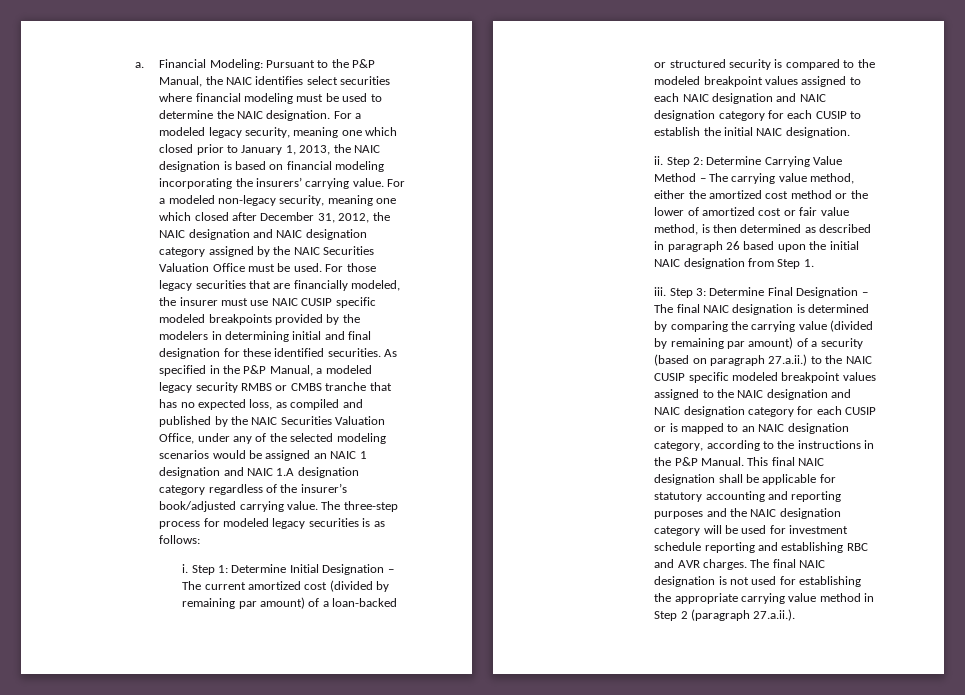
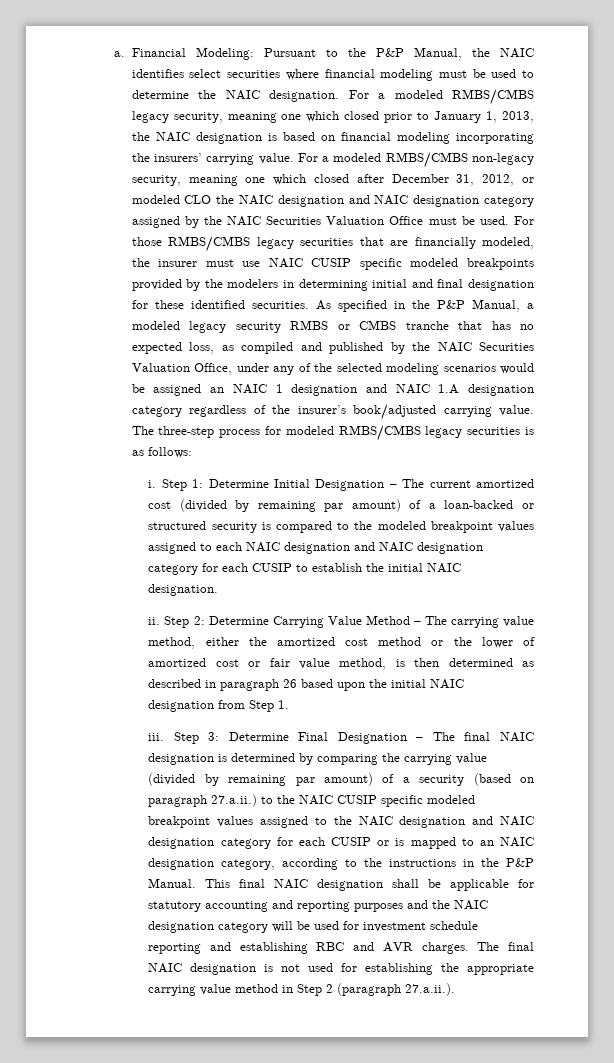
- For a modeled legacy security, meaning one which closed prior to January 1, 2013, the NAIC designation is based on financial modeling incorporating the insurers’ carrying value.
+ For a modeled RMBS/CMBS legacy security, meaning one which closed prior to January 1, 2013, the NAIC designation is based on financial modeling incorporating the insurers’ carrying value.
- For a modeled non-legacy security, meaning one which closed after December 31, 2012, the NAIC designation and NAIC designation category assigned by the NAIC Securities Valuation Office must be used.
+ For a modeled RMBS/CMBS non-legacy security, meaning one which closed after December 31, 2012, or modeled CLO the NAIC designation and NAIC designation category assigned by the NAIC Securities Valuation Office must be used.
- For those legacy securities that are financially modeled, the insurer must use NAIC CUSIP specific modeled breakpoints provided by the modelers in determining initial and final designation for these identified securities.
+ For those RMBS/CMBS legacy securities that are financially modeled, the insurer must use NAIC CUSIP specific modeled breakpoints provided by the modelers in determining initial and final designation for these identified securities.
- The three-step process for modeled legacy securities is as follows:
+ The three-step process for modeled RMBS/CMBS legacy securities is as follows:

